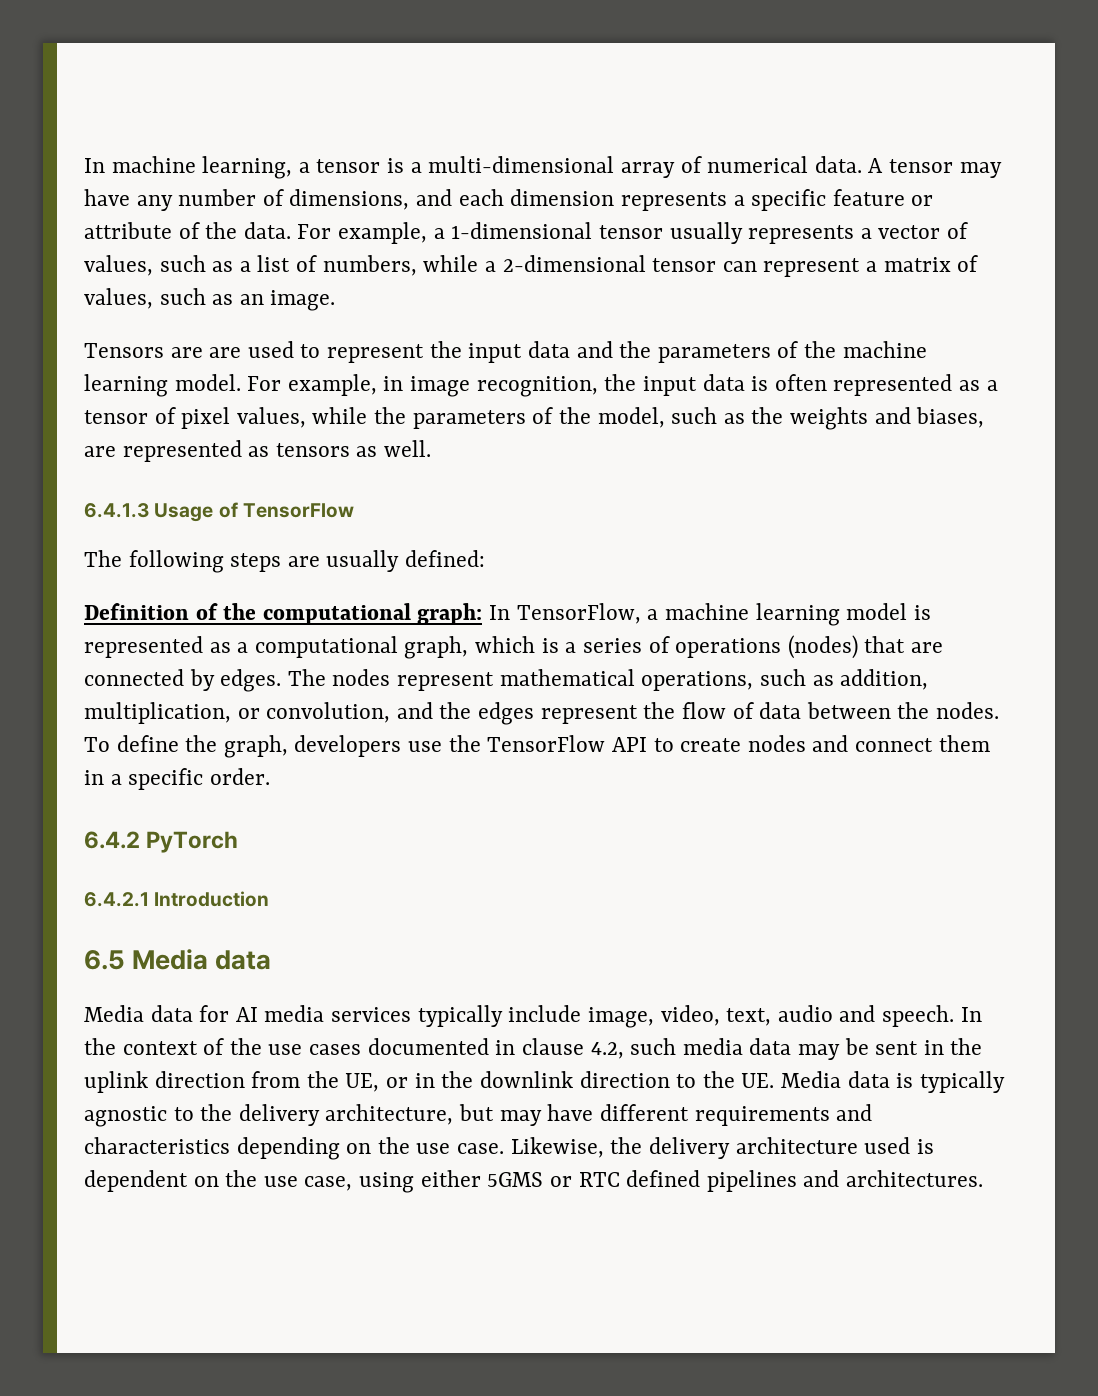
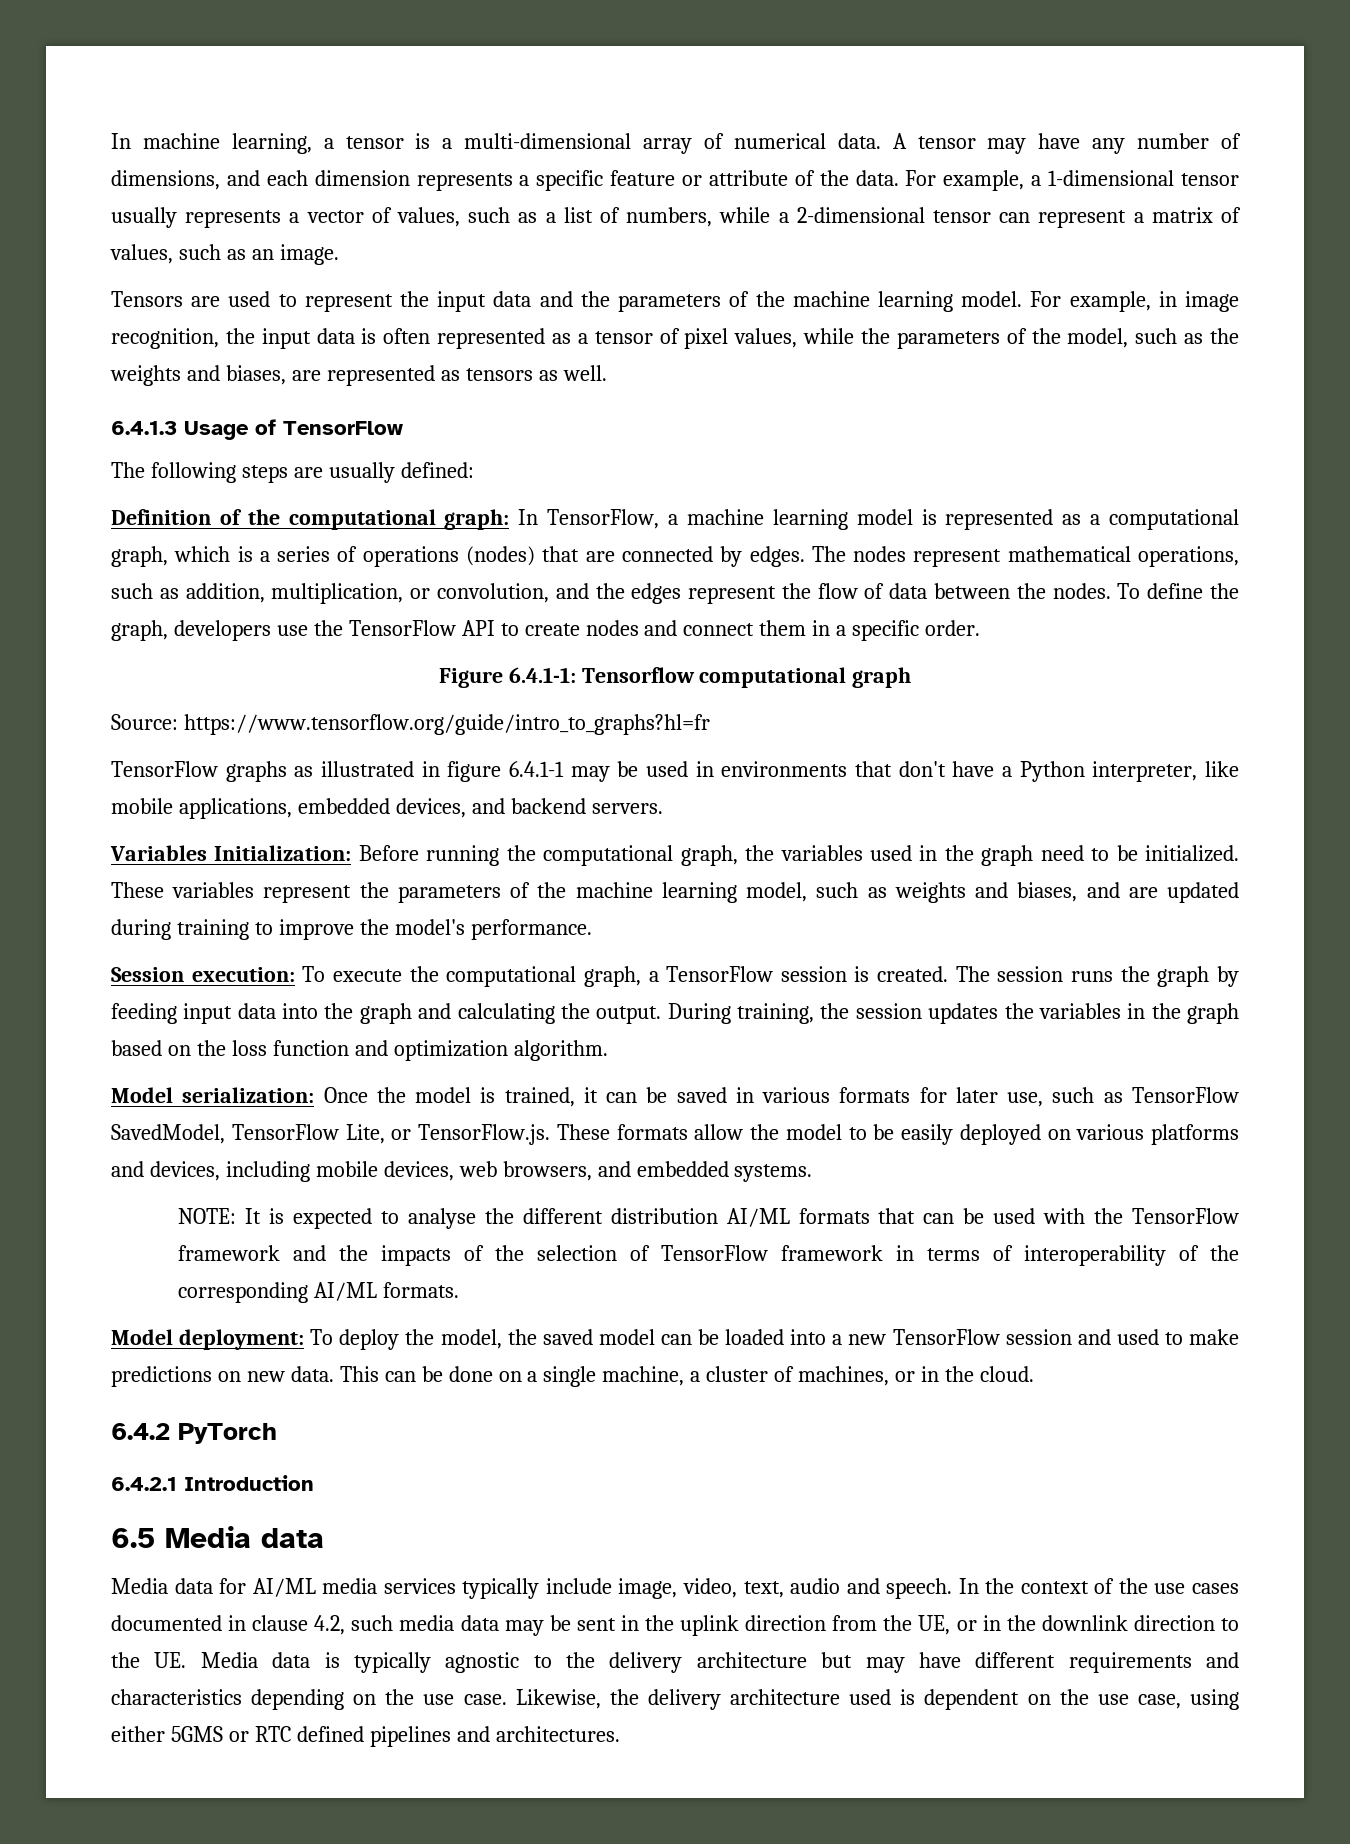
- Tensors are are used to represent the input data and the parameters of the machine learning model.
+ Tensors are used to represent the input data and the parameters of the machine learning model.
+ Figure 6.4.1-1: Tensorflow computational graph
+ Source: https://www.tensorflow.org/guide/intro_to_graphs?hl=fr
+ TensorFlow graphs as illustrated in figure 6.4.1-1 may be used in environments that don't have a Python interpreter, like mobile applications, embedded devices, and backend servers.
+ Variables Initialization: Before running the computational graph, the variables used in the graph need to be initialized. These variables represent the parameters of the machine learning model, such as weights and biases, and are updated during training to improve the model's performance.
+ Session execution: To execute the computational graph, a TensorFlow session is created. The session runs the graph by feeding input data into the graph and calculating the output. During training, the session updates the variables in the graph based on the loss function and optimization algorithm.
+ Model serialization: Once the model is trained, it can be saved in various formats for later use, such as TensorFlow SavedModel, TensorFlow Lite, or TensorFlow.js. These formats allow the model to be easily deployed on various platforms and devices, including mobile devices, web browsers, and embedded systems.
+ NOTE: It is expected to analyse the different distribution AI/ML formats that can be used with the TensorFlow framework and the impacts of the selection of TensorFlow framework in terms of interoperability of the corresponding AI/ML formats.
+ Model deployment: To deploy the model, the saved model can be loaded into a new TensorFlow session and used to make predictions on new data. This can be done on a single machine, a cluster of machines, or in the cloud.
- Media data for AI media services typically include image, video, text, audio and speech.
+ Media data for AI/ML media services typically include image, video, text, audio and speech.
- In the context of the use cases documented in clause 4.2, such media data may be sent in the uplink direction from the UE, or in the downlink direction to the UE. Media data is typically agnostic to the delivery architecture, but may have different requirements and characteristics depending on the use case.
+ In the context of the use cases documented in clause 4.2, such media data may be sent in the uplink direction from the UE, or in the downlink direction to the UE. Media data is typically agnostic to the delivery architecture but may have different requirements and characteristics depending on the use case.

